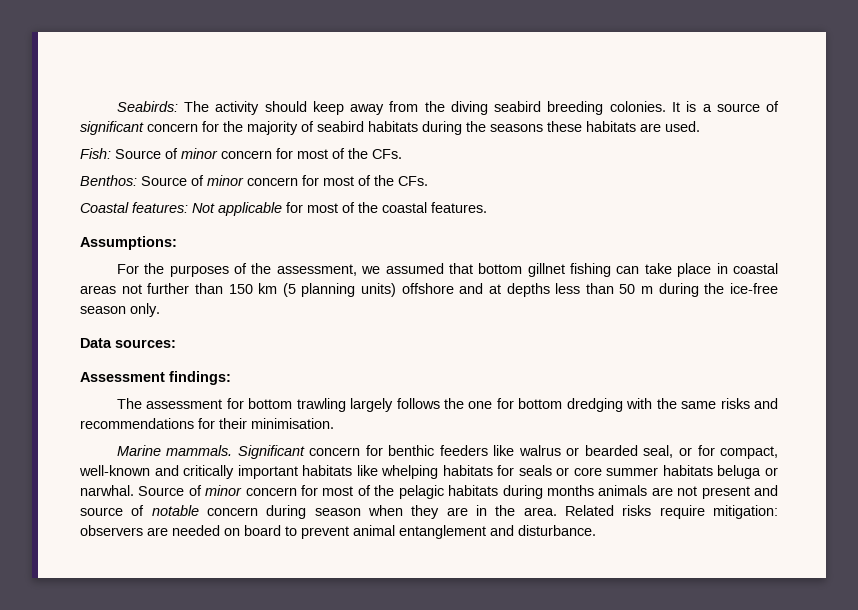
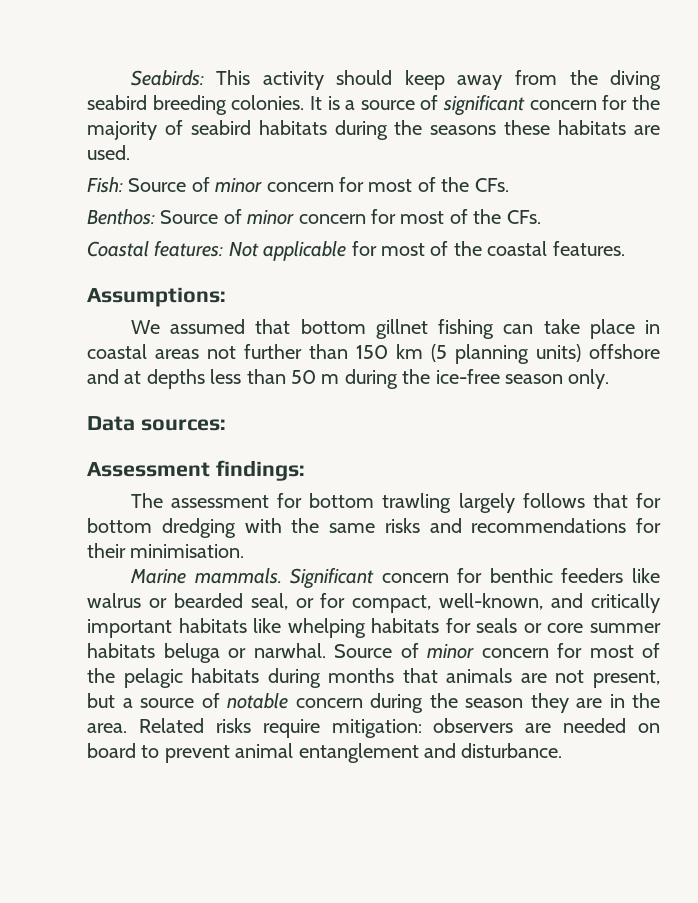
- Seabirds: The activity should keep away from the diving seabird breeding colonies.
+ Seabirds: This activity should keep away from the diving seabird breeding colonies.
- For the purposes of the assessment, we assumed that bottom gillnet fishing can take place in coastal areas not further than 150 km (5 planning units) offshore and at depths less than 50 m during the ice-free season only.
+ We assumed that bottom gillnet fishing can take place in coastal areas not further than 150 km (5 planning units) offshore and at depths less than 50 m during the ice-free season only.
- The assessment for bottom trawling largely follows the one for bottom dredging with the same risks and recommendations for their minimisation.
+ The assessment for bottom trawling largely follows that for bottom dredging with the same risks and recommendations for their minimisation.
- Significant concern for benthic feeders like walrus or bearded seal, or for compact, well-known and critically important habitats like whelping habitats for seals or core summer habitats beluga or narwhal.
+ Significant concern for benthic feeders like walrus or bearded seal, or for compact, well-known, and critically important habitats like whelping habitats for seals or core summer habitats beluga or narwhal.
- Source of minor concern for most of the pelagic habitats during months animals are not present and source of notable concern during season when they are in the area.
+ Source of minor concern for most of the pelagic habitats during months that animals are not present, but a source of notable concern during the season they are in the area.

